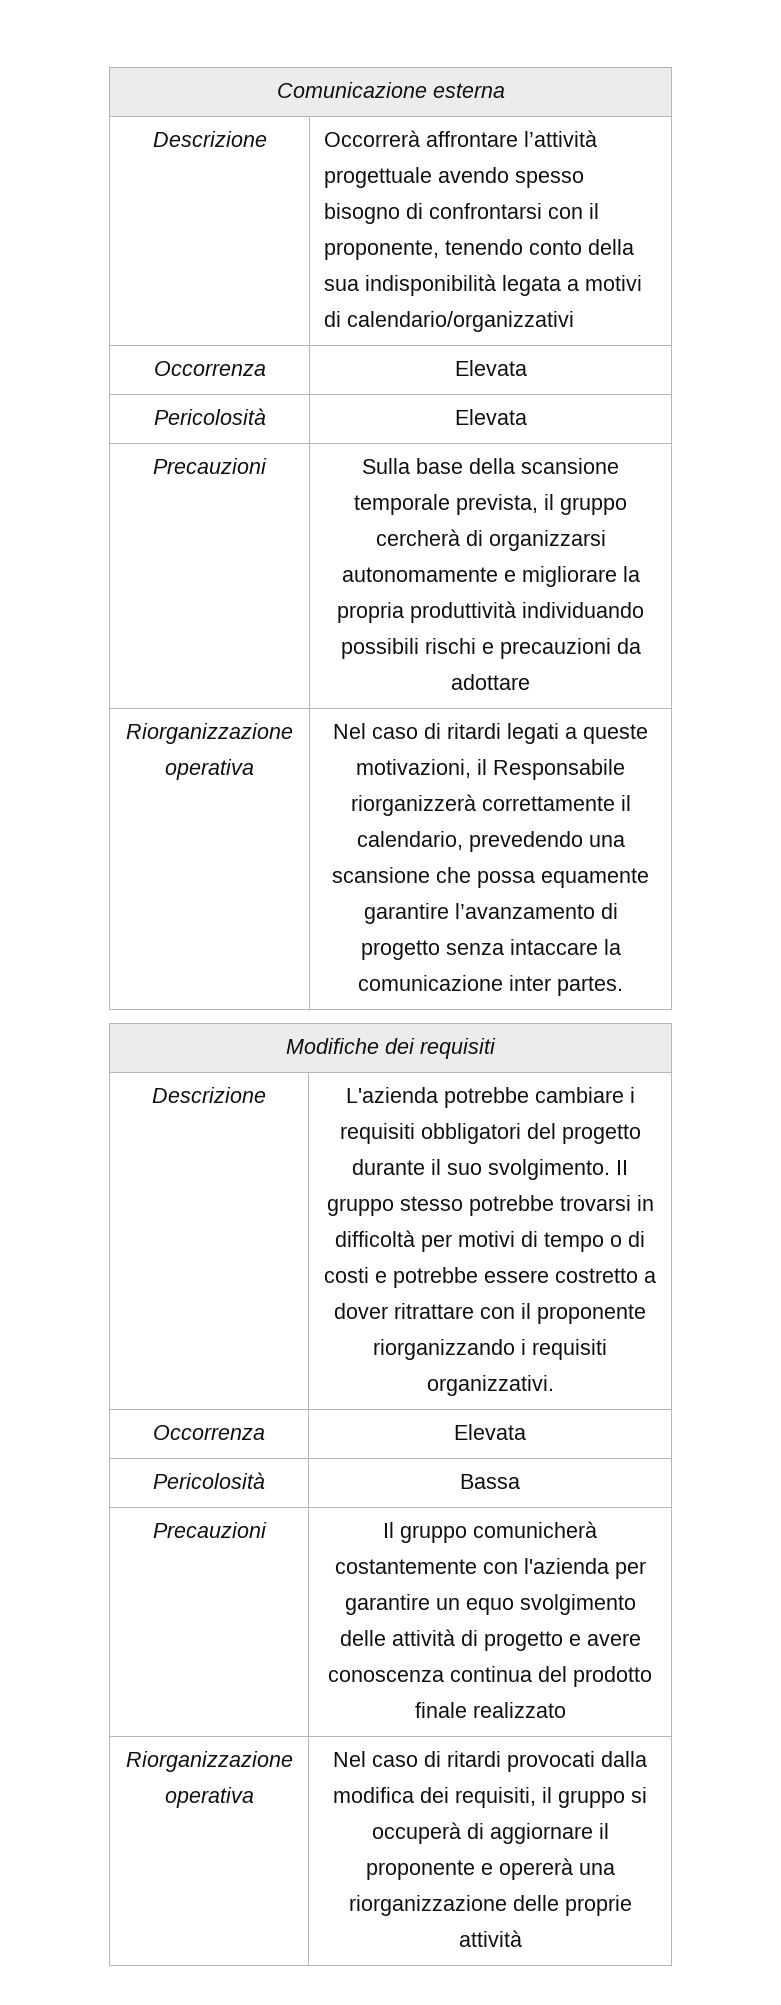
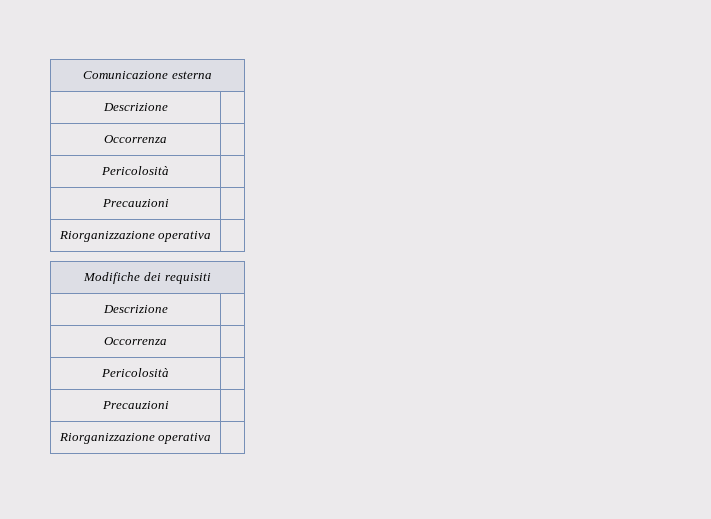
  Comunicazione esterna
- Descrizione | Occorrerà affrontare l’attività progettuale avendo spesso bisogno di confrontarsi con il proponente, tenendo conto della sua indisponibilità legata a motivi di calendario/organizzativi
- Occorrenza | Elevata
- Pericolosità | Elevata
- Precauzioni | Sulla base della scansione temporale prevista, il gruppo cercherà di organizzarsi autonomamente e migliorare la propria produttività individuando possibili rischi e precauzioni da adottare
- Riorganizzazione operativa | Nel caso di ritardi legati a queste motivazioni, il Responsabile riorganizzerà correttamente il calendario, prevedendo una scansione che possa equamente garantire l’avanzamento di progetto senza intaccare la comunicazione inter partes.
+ Descrizione |
+ Occorrenza |
+ Pericolosità |
+ Precauzioni |
+ Riorganizzazione operativa |
  Modifiche dei requisiti
- Descrizione | L'azienda potrebbe cambiare i requisiti obbligatori del progetto durante il suo svolgimento. II gruppo stesso potrebbe trovarsi in difficoltà per motivi di tempo o di costi e potrebbe essere costretto a dover ritrattare con il proponente riorganizzando i requisiti organizzativi.
- Occorrenza | Elevata
- Pericolosità | Bassa
- Precauzioni | Il gruppo comunicherà costantemente con l'azienda per garantire un equo svolgimento delle attività di progetto e avere conoscenza continua del prodotto finale realizzato
- Riorganizzazione operativa | Nel caso di ritardi provocati dalla modifica dei requisiti, il gruppo si occuperà di aggiornare il proponente e opererà una riorganizzazione delle proprie attività
+ Descrizione |
+ Occorrenza |
+ Pericolosità |
+ Precauzioni |
+ Riorganizzazione operativa |

